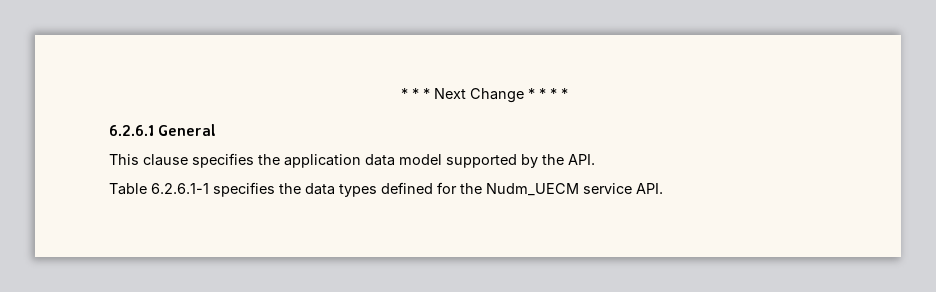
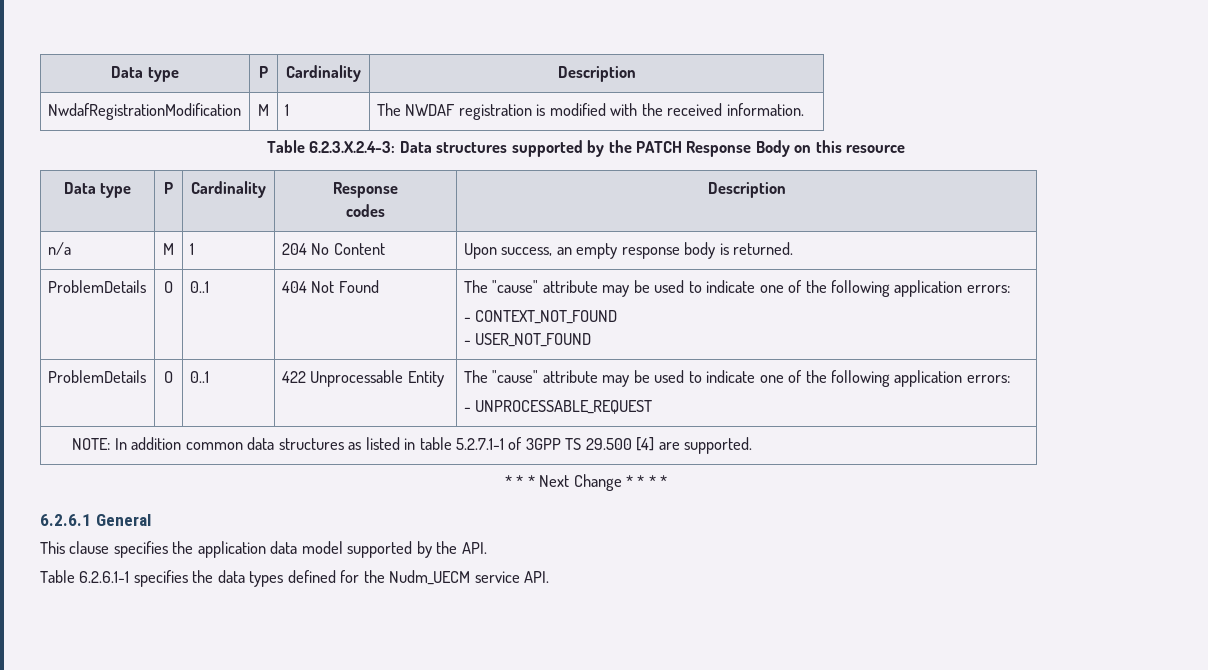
+ Data type | P | Cardinality | Description
+ NwdafRegistrationModification | M | 1 | The NWDAF registration is modified with the received information.
+ Table 6.2.3.X.2.4-3: Data structures supported by the PATCH Response Body on this resource
+ Data type | P | Cardinality | Response
+ codes | Description
+ n/a | M | 1 | 204 No Content | Upon success, an empty response body is returned.
+ ProblemDetails | O | 0..1 | 404 Not Found | The "cause" attribute may be used to indicate one of the following application errors:
+ - CONTEXT_NOT_FOUND
+ - USER_NOT_FOUND
+ ProblemDetails | O | 0..1 | 422 Unprocessable Entity | The "cause" attribute may be used to indicate one of the following application errors:
+ - UNPROCESSABLE_REQUEST
+ NOTE: In addition common data structures as listed in table 5.2.7.1-1 of 3GPP TS 29.500 [4] are supported.

